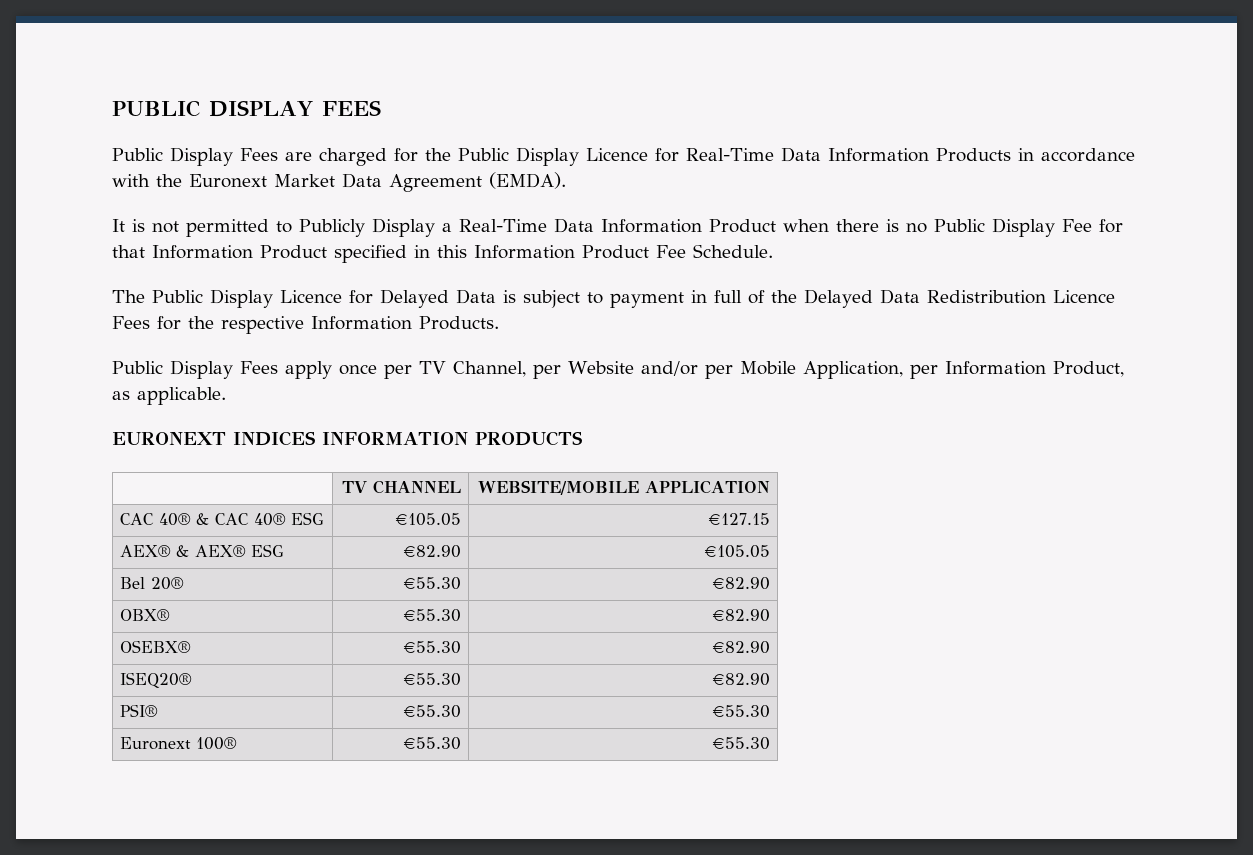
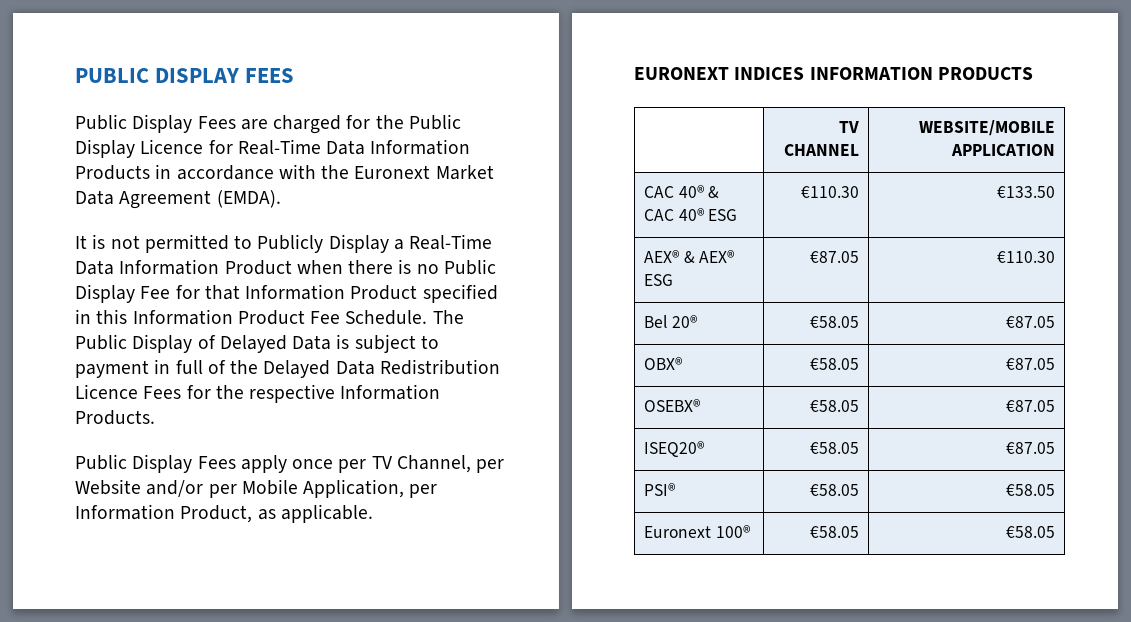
- It is not permitted to Publicly Display a Real-Time Data Information Product when there is no Public Display Fee for that Information Product specified in this Information Product Fee Schedule.
- The Public Display Licence for Delayed Data is subject to payment in full of the Delayed Data Redistribution Licence Fees for the respective Information Products.
+ It is not permitted to Publicly Display a Real-Time Data Information Product when there is no Public Display Fee for that Information Product specified in this Information Product Fee Schedule. The Public Display of Delayed Data is subject to payment in full of the Delayed Data Redistribution Licence Fees for the respective Information Products.
- CAC 40® & CAC 40® ESG | €105.05 | €127.15
+ CAC 40® & CAC 40® ESG | €110.30 | €133.50
- AEX® & AEX® ESG | €82.90 | €105.05
+ AEX® & AEX® ESG | €87.05 | €110.30
- Bel 20® | €55.30 | €82.90
+ Bel 20® | €58.05 | €87.05
- OBX® | €55.30 | €82.90
+ OBX® | €58.05 | €87.05
- OSEBX® | €55.30 | €82.90
+ OSEBX® | €58.05 | €87.05
- ISEQ20® | €55.30 | €82.90
+ ISEQ20® | €58.05 | €87.05
- PSI® | €55.30 | €55.30
+ PSI® | €58.05 | €58.05
- Euronext 100® | €55.30 | €55.30
+ Euronext 100® | €58.05 | €58.05

